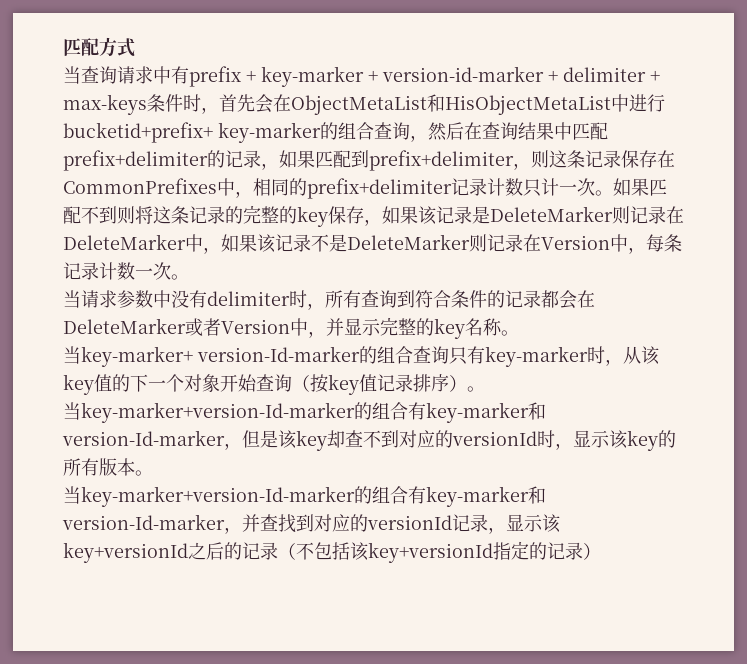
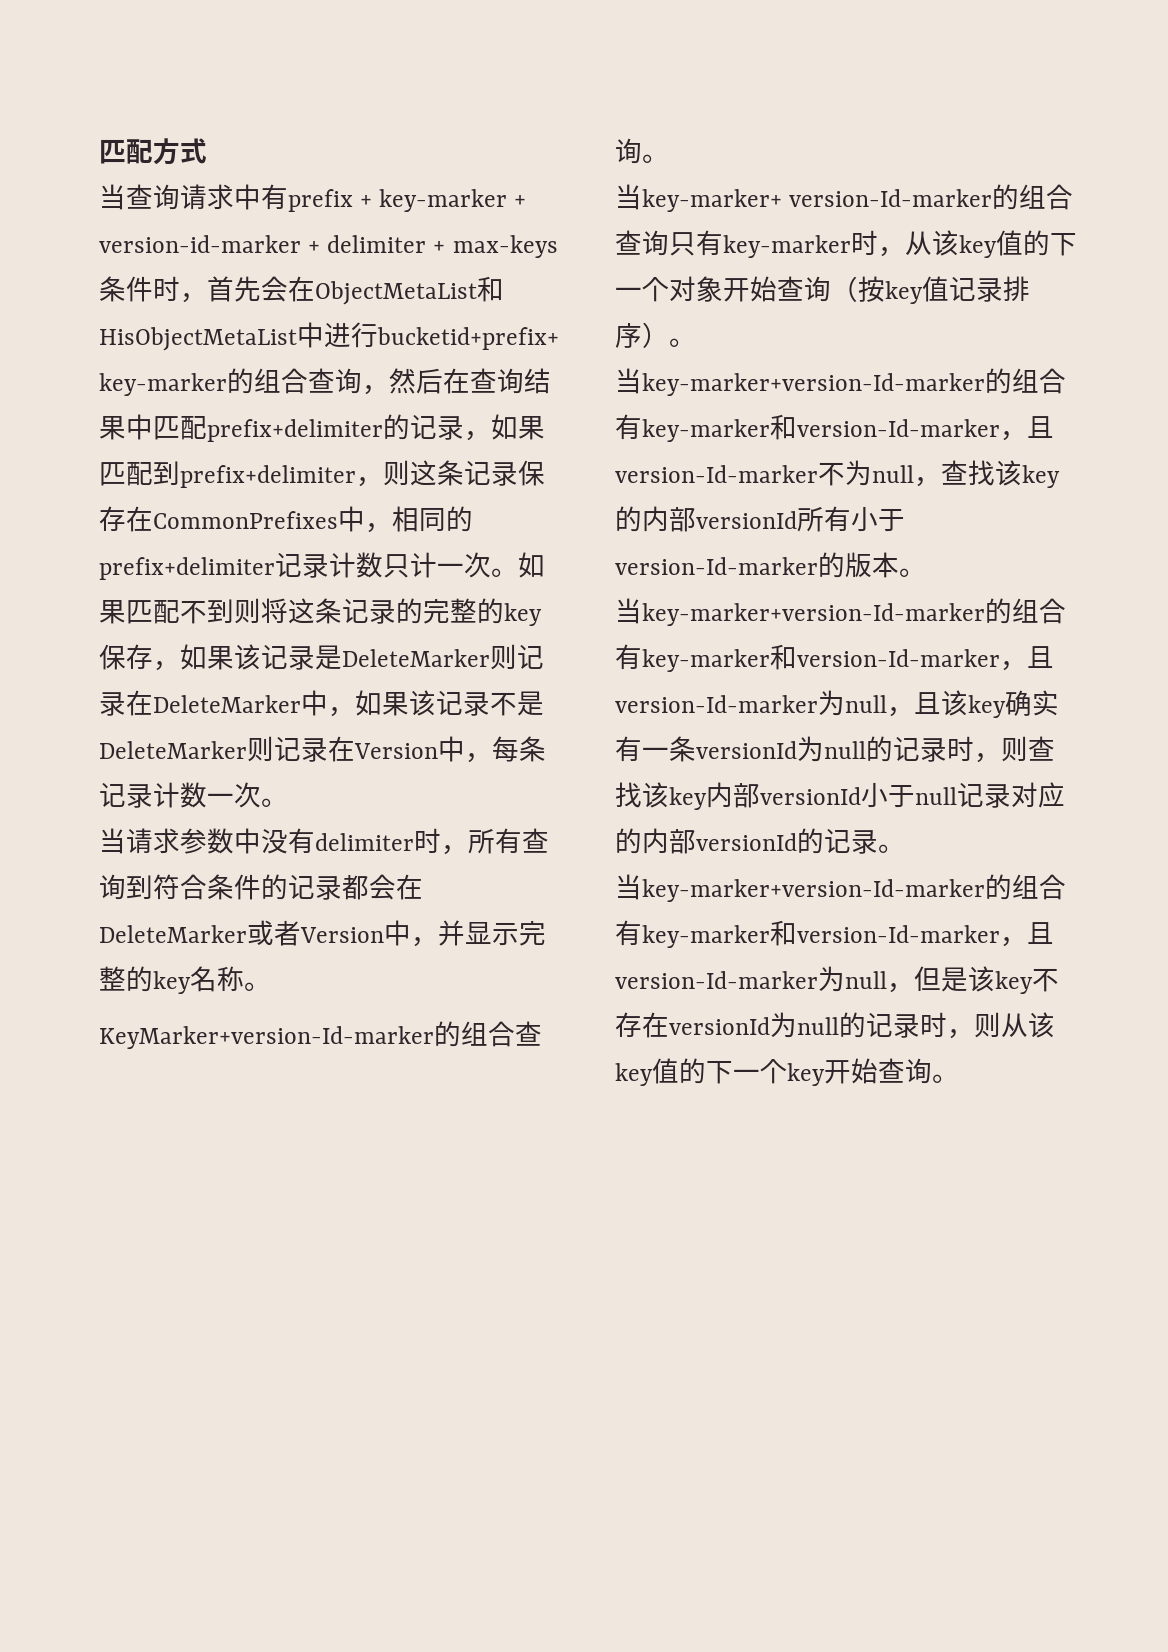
+ KeyMarker+version-Id-marker的组合查询。
- 当key-marker+version-Id-marker的组合有key-marker和version-Id-marker，但是该key却查不到对应的versionId时，显示该key的所有版本。
+ 当key-marker+version-Id-marker的组合有key-marker和version-Id-marker，且version-Id-marker不为null，查找该key的内部versionId所有小于version-Id-marker的版本。
- 当key-marker+version-Id-marker的组合有key-marker和version-Id-marker，并查找到对应的versionId记录，显示该key+versionId之后的记录（不包括该key+versionId指定的记录）
+ 当key-marker+version-Id-marker的组合有key-marker和version-Id-marker，且version-Id-marker为null，且该key确实有一条versionId为null的记录时，则查找该key内部versionId小于null记录对应的内部versionId的记录。
+ 当key-marker+version-Id-marker的组合有key-marker和version-Id-marker，且version-Id-marker为null，但是该key不存在versionId为null的记录时，则从该key值的下一个key开始查询。

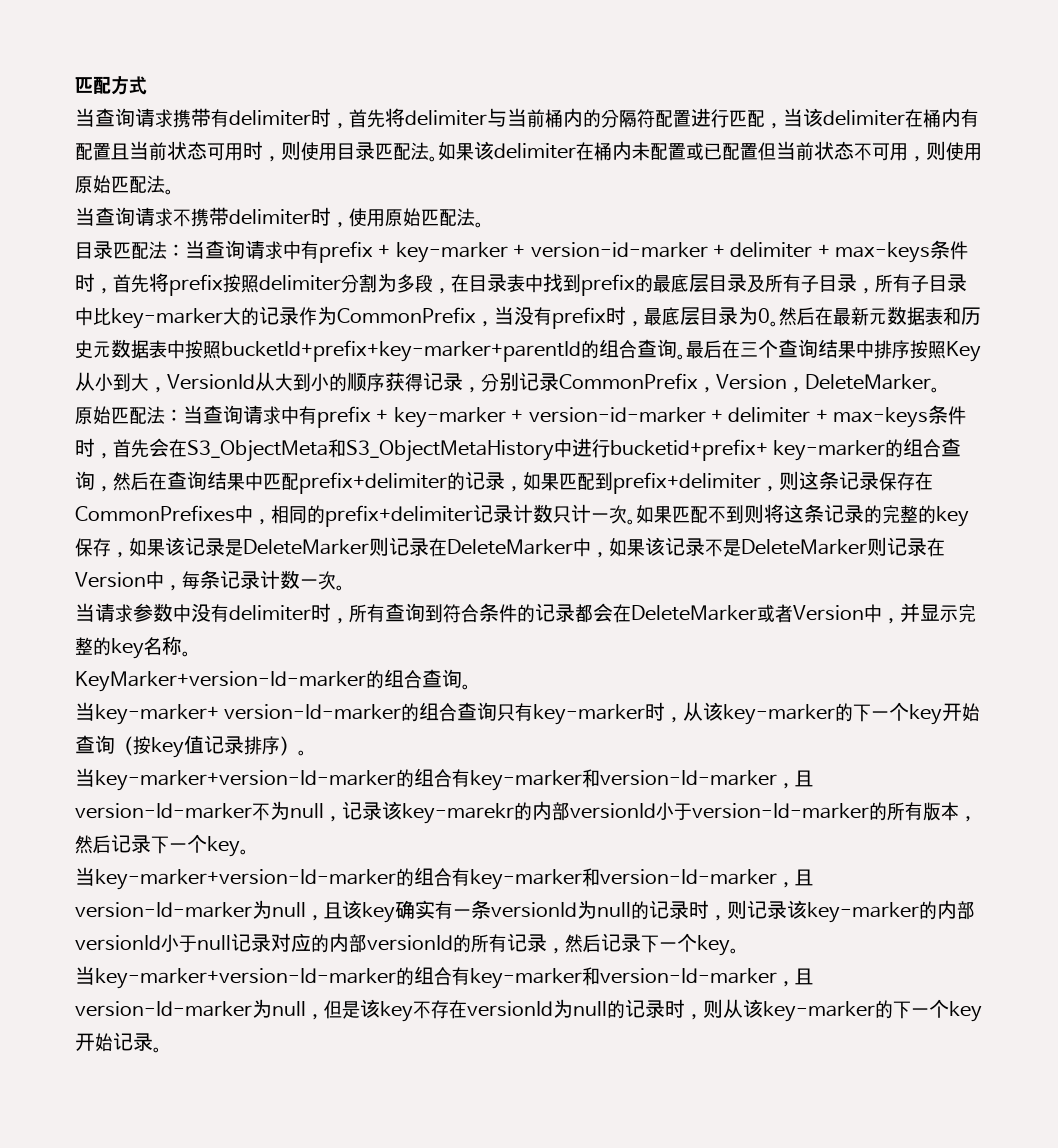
- 当查询请求中有prefix + key-marker + version-id-marker + delimiter + max-keys条件时，首先会在ObjectMetaList和HisObjectMetaList中进行bucketid+prefix+ key-marker的组合查询，然后在查询结果中匹配prefix+delimiter的记录，如果匹配到prefix+delimiter，则这条记录保存在CommonPrefixes中，相同的prefix+delimiter记录计数只计一次。
+ 当查询请求携带有delimiter时，首先将delimiter与当前桶内的分隔符配置进行匹配，当该delimiter在桶内有配置且当前状态可用时，则使用目录匹配法。如果该delimiter在桶内未配置或已配置但当前状态不可用，则使用原始匹配法。
+ 当查询请求不携带delimiter时，使用原始匹配法。
+ 目录匹配法：当查询请求中有prefix + key-marker + version-id-marker + delimiter + max-keys条件时，首先将prefix按照delimiter分割为多段，在目录表中找到prefix的最底层目录及所有子目录，所有子目录中比key-marker大的记录作为CommonPrefix，当没有prefix时，最底层目录为0。然后在最新元数据表和历史元数据表中按照bucketId+prefix+key-marker+parentId的组合查询。最后在三个查询结果中排序按照Key从小到大，VersionId从大到小的顺序获得记录，分别记录CommonPrefix，Version，DeleteMarker。
+ 原始匹配法：当查询请求中有prefix + key-marker + version-id-marker + delimiter + max-keys条件时，首先会在S3_ObjectMeta和S3_ObjectMetaHistory中进行bucketid+prefix+ key-marker的组合查询，然后在查询结果中匹配prefix+delimiter的记录，如果匹配到prefix+delimiter，则这条记录保存在CommonPrefixes中，相同的prefix+delimiter记录计数只计一次。
- 当key-marker+ version-Id-marker的组合查询只有key-marker时，从该key值的下一个对象开始查询（按key值记录排序）。
+ 当key-marker+ version-Id-marker的组合查询只有key-marker时，从该key-marker的下一个key开始查询（按key值记录排序）。
- 当key-marker+version-Id-marker的组合有key-marker和version-Id-marker，且version-Id-marker不为null，查找该key的内部versionId所有小于version-Id-marker的版本。
+ 当key-marker+version-Id-marker的组合有key-marker和version-Id-marker，且version-Id-marker不为null，记录该key-marekr的内部versionId小于version-Id-marker的所有版本，然后记录下一个key。
- 当key-marker+version-Id-marker的组合有key-marker和version-Id-marker，且version-Id-marker为null，且该key确实有一条versionId为null的记录时，则查找该key内部versionId小于null记录对应的内部versionId的记录。
+ 当key-marker+version-Id-marker的组合有key-marker和version-Id-marker，且version-Id-marker为null，且该key确实有一条versionId为null的记录时，则记录该key-marker的内部versionId小于null记录对应的内部versionId的所有记录，然后记录下一个key。
- 当key-marker+version-Id-marker的组合有key-marker和version-Id-marker，且version-Id-marker为null，但是该key不存在versionId为null的记录时，则从该key值的下一个key开始查询。
+ 当key-marker+version-Id-marker的组合有key-marker和version-Id-marker，且version-Id-marker为null，但是该key不存在versionId为null的记录时，则从该key-marker的下一个key开始记录。

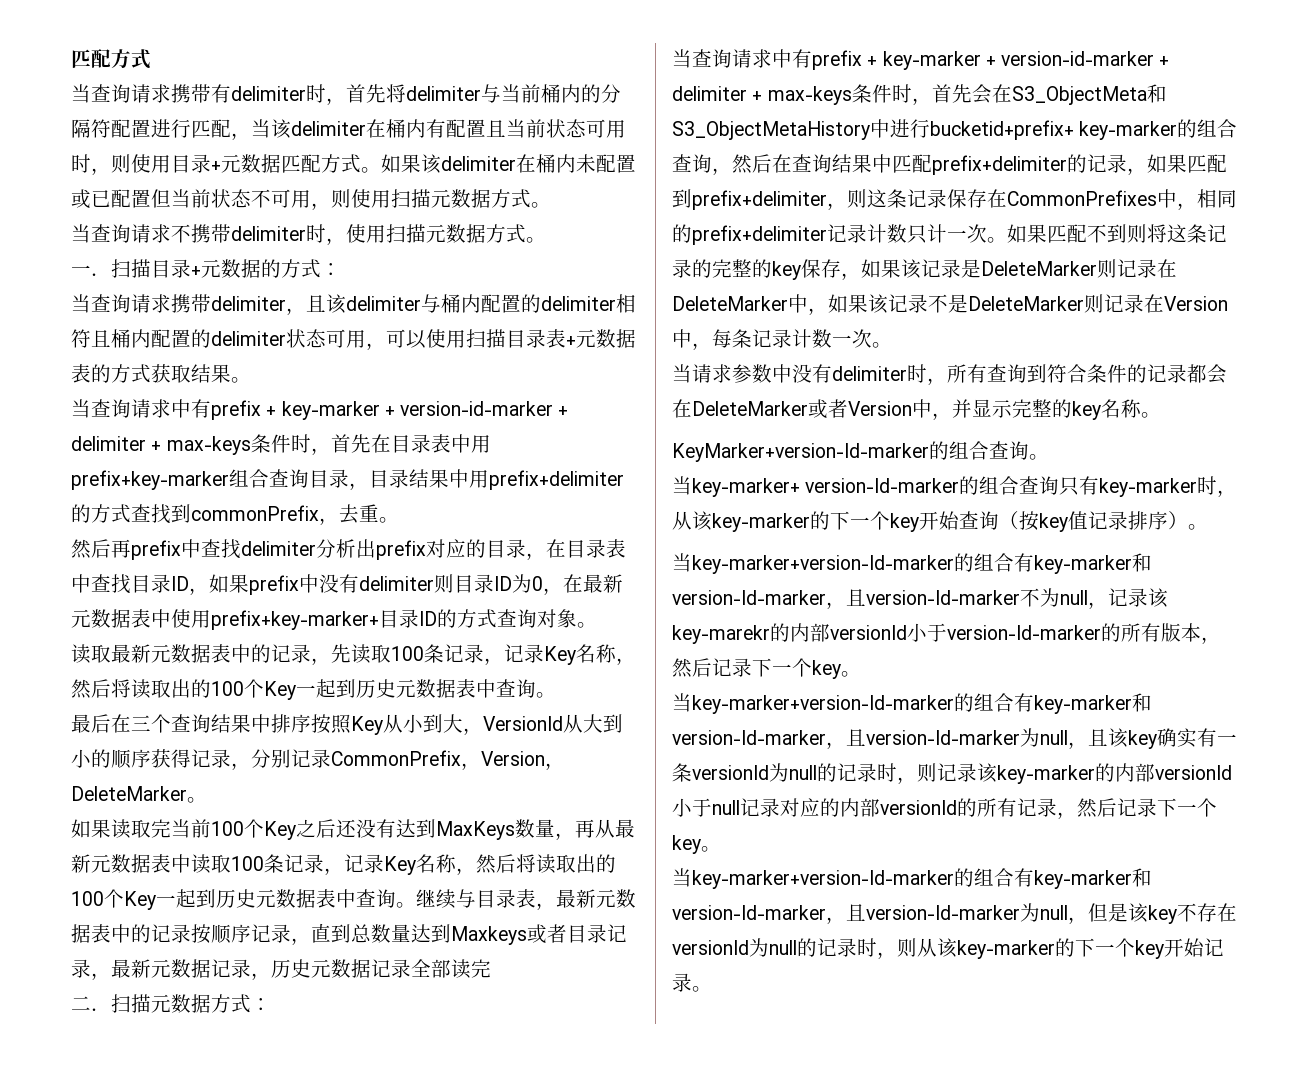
- 当查询请求携带有delimiter时，首先将delimiter与当前桶内的分隔符配置进行匹配，当该delimiter在桶内有配置且当前状态可用时，则使用目录匹配法。
+ 当查询请求携带有delimiter时，首先将delimiter与当前桶内的分隔符配置进行匹配，当该delimiter在桶内有配置且当前状态可用时，则使用目录+元数据匹配方式。
- 如果该delimiter在桶内未配置或已配置但当前状态不可用，则使用原始匹配法。
+ 如果该delimiter在桶内未配置或已配置但当前状态不可用，则使用扫描元数据方式。
- 当查询请求不携带delimiter时，使用原始匹配法。
- 目录匹配法：当查询请求中有prefix + key-marker + version-id-marker + delimiter + max-keys条件时，首先将prefix按照delimiter分割为多段，在目录表中找到prefix的最底层目录及所有子目录，所有子目录中比key-marker大的记录作为CommonPrefix，当没有prefix时，最底层目录为0。然后在最新元数据表和历史元数据表中按照bucketId+prefix+key-marker+parentId的组合查询。最后在三个查询结果中排序按照Key从小到大，VersionId从大到小的顺序获得记录，分别记录CommonPrefix，Version，DeleteMarker。
+ 当查询请求不携带delimiter时，使用扫描元数据方式。
+ 一．扫描目录+元数据的方式：
+ 当查询请求携带delimiter，且该delimiter与桶内配置的delimiter相符且桶内配置的delimiter状态可用，可以使用扫描目录表+元数据表的方式获取结果。
+ 当查询请求中有prefix + key-marker + version-id-marker + delimiter + max-keys条件时，首先在目录表中用prefix+key-marker组合查询目录，目录结果中用prefix+delimiter的方式查找到commonPrefix，去重。
+ 然后再prefix中查找delimiter分析出prefix对应的目录，在目录表中查找目录ID，如果prefix中没有delimiter则目录ID为0，在最新元数据表中使用prefix+key-marker+目录ID的方式查询对象。
+ 读取最新元数据表中的记录，先读取100条记录，记录Key名称，然后将读取出的100个Key一起到历史元数据表中查询。
+ 最后在三个查询结果中排序按照Key从小到大，VersionId从大到小的顺序获得记录，分别记录CommonPrefix，Version，DeleteMarker。
- 原始匹配法：当查询请求中有prefix + key-marker + version-id-marker + delimiter + max-keys条件时，首先会在S3_ObjectMeta和S3_ObjectMetaHistory中进行bucketid+prefix+ key-marker的组合查询，然后在查询结果中匹配prefix+delimiter的记录，如果匹配到prefix+delimiter，则这条记录保存在CommonPrefixes中，相同的prefix+delimiter记录计数只计一次。
+ 如果读取完当前100个Key之后还没有达到MaxKeys数量，再从最新元数据表中读取100条记录，记录Key名称，然后将读取出的100个Key一起到历史元数据表中查询。继续与目录表，最新元数据表中的记录按顺序记录，直到总数量达到Maxkeys或者目录记录，最新元数据记录，历史元数据记录全部读完
+ 二．扫描元数据方式：
+ 当查询请求中有prefix + key-marker + version-id-marker + delimiter + max-keys条件时，首先会在S3_ObjectMeta和S3_ObjectMetaHistory中进行bucketid+prefix+ key-marker的组合查询，然后在查询结果中匹配prefix+delimiter的记录，如果匹配到prefix+delimiter，则这条记录保存在CommonPrefixes中，相同的prefix+delimiter记录计数只计一次。

